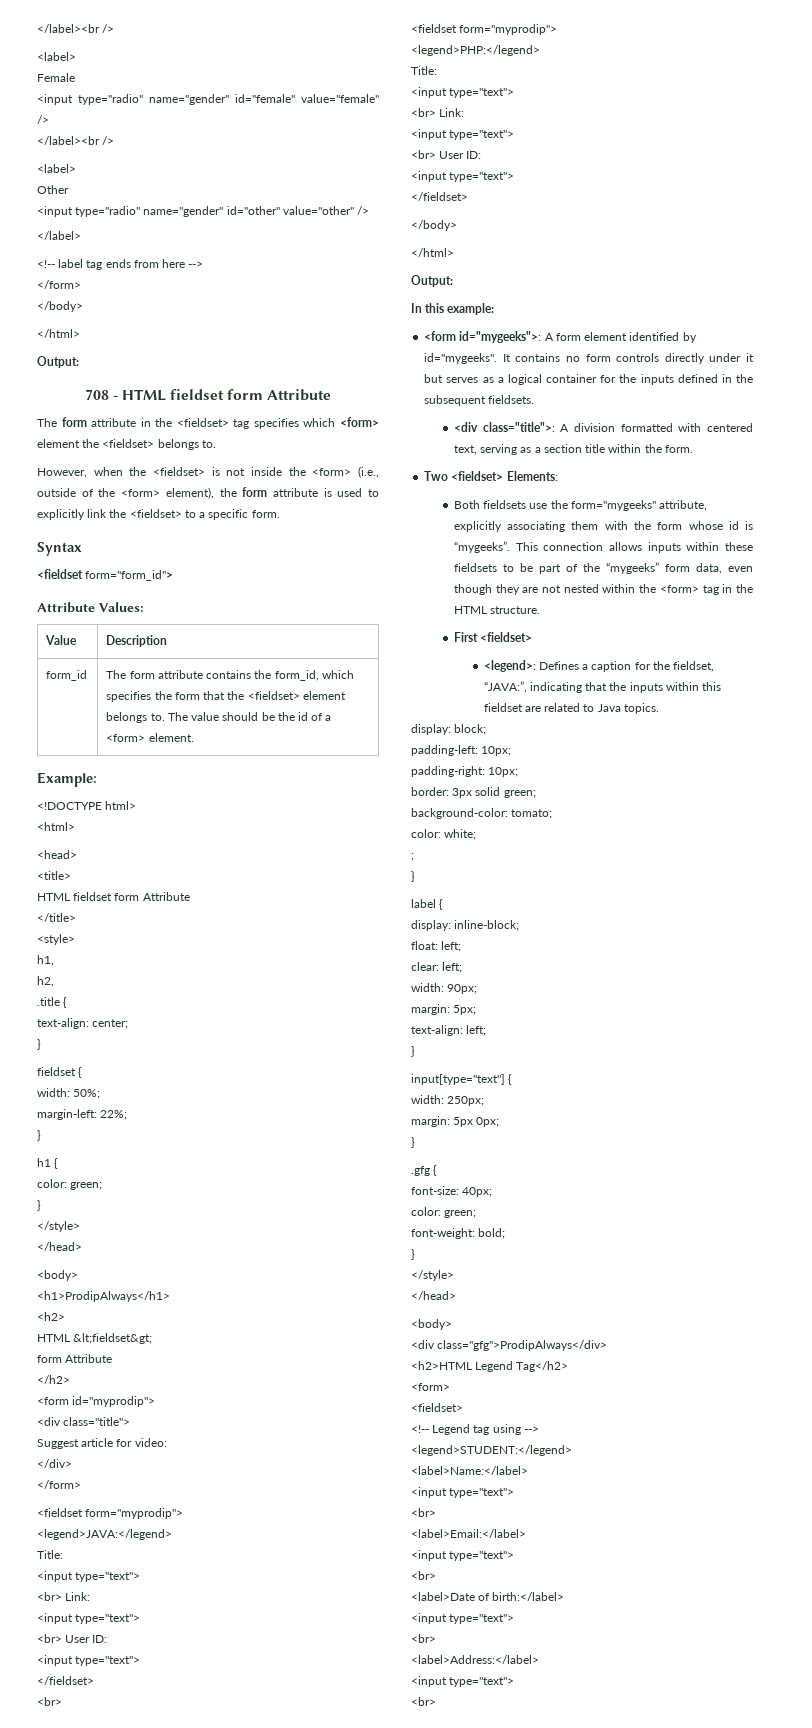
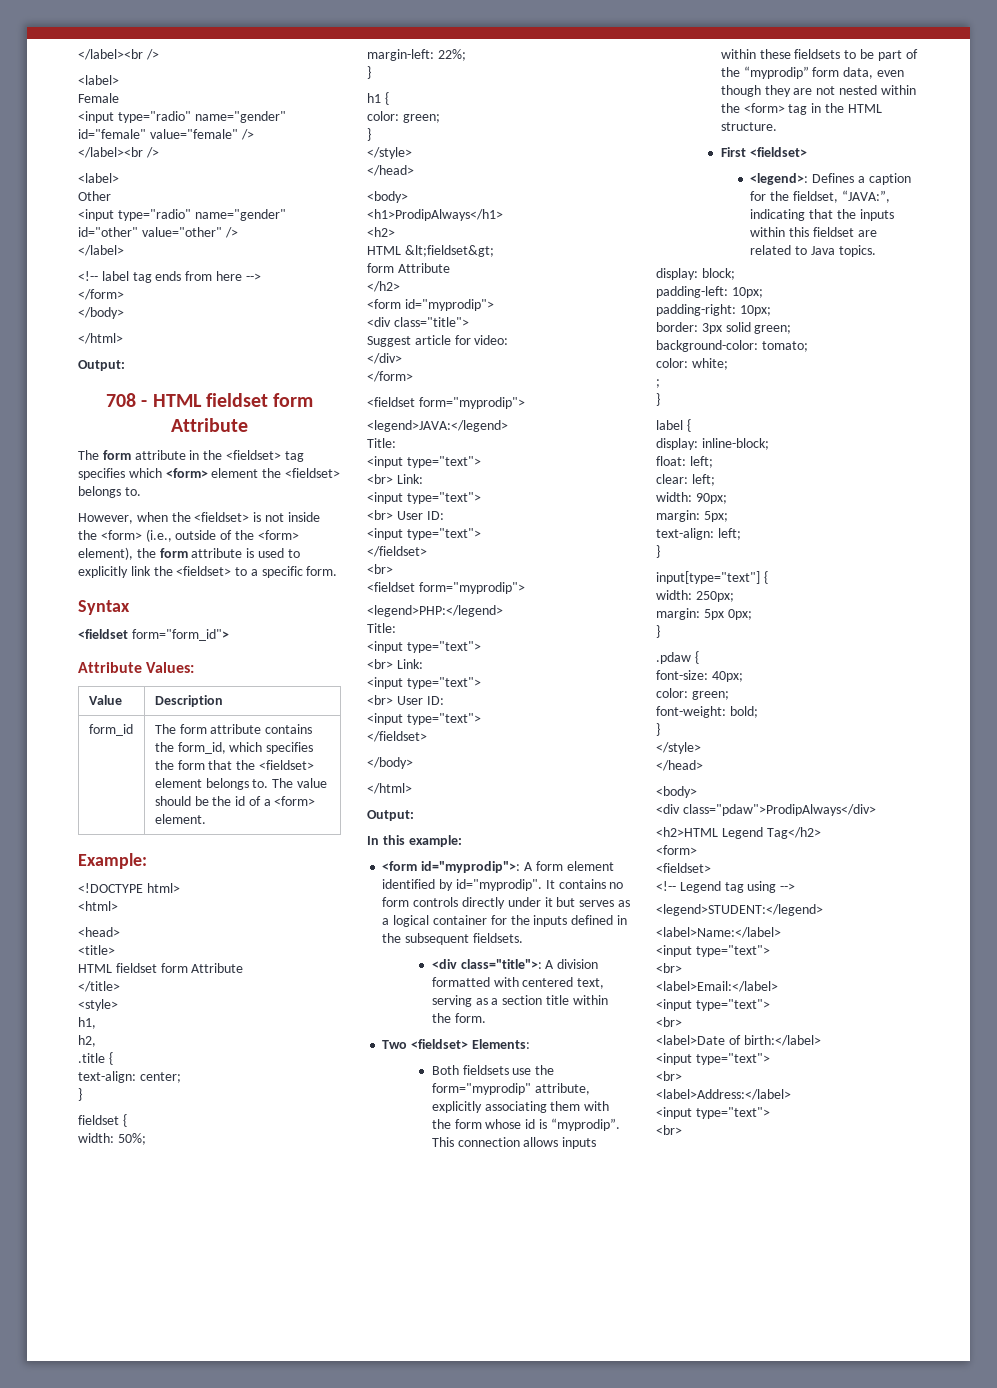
- <form id="mygeeks">: A form element identified by id="mygeeks".
+ <form id="myprodip">: A form element identified by id="myprodip".
- Both fieldsets use the form="mygeeks" attribute, explicitly associating them with the form whose id is “mygeeks”.
+ Both fieldsets use the form="myprodip" attribute, explicitly associating them with the form whose id is “myprodip”.
- This connection allows inputs within these fieldsets to be part of the “mygeeks” form data, even though they are not nested within the <form> tag in the HTML structure.
+ This connection allows inputs within these fieldsets to be part of the “myprodip” form data, even though they are not nested within the <form> tag in the HTML structure.
- .gfg {
+ .pdaw {
- <div class="gfg">ProdipAlways</div>
+ <div class="pdaw">ProdipAlways</div>

